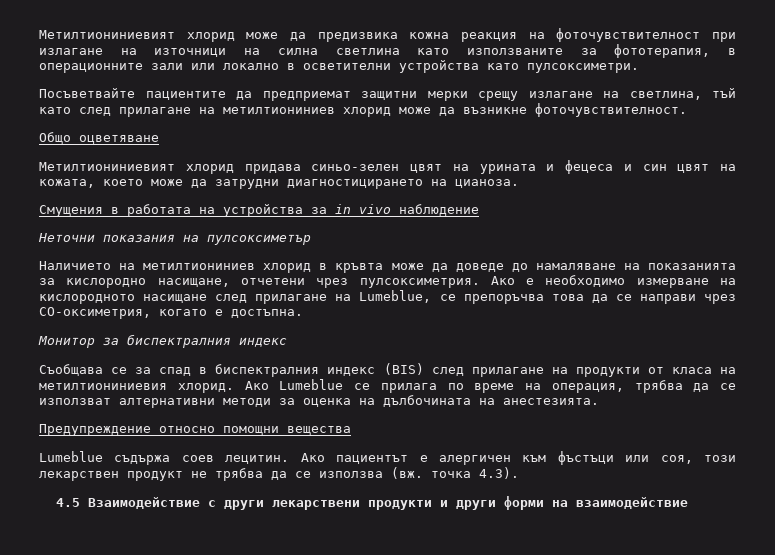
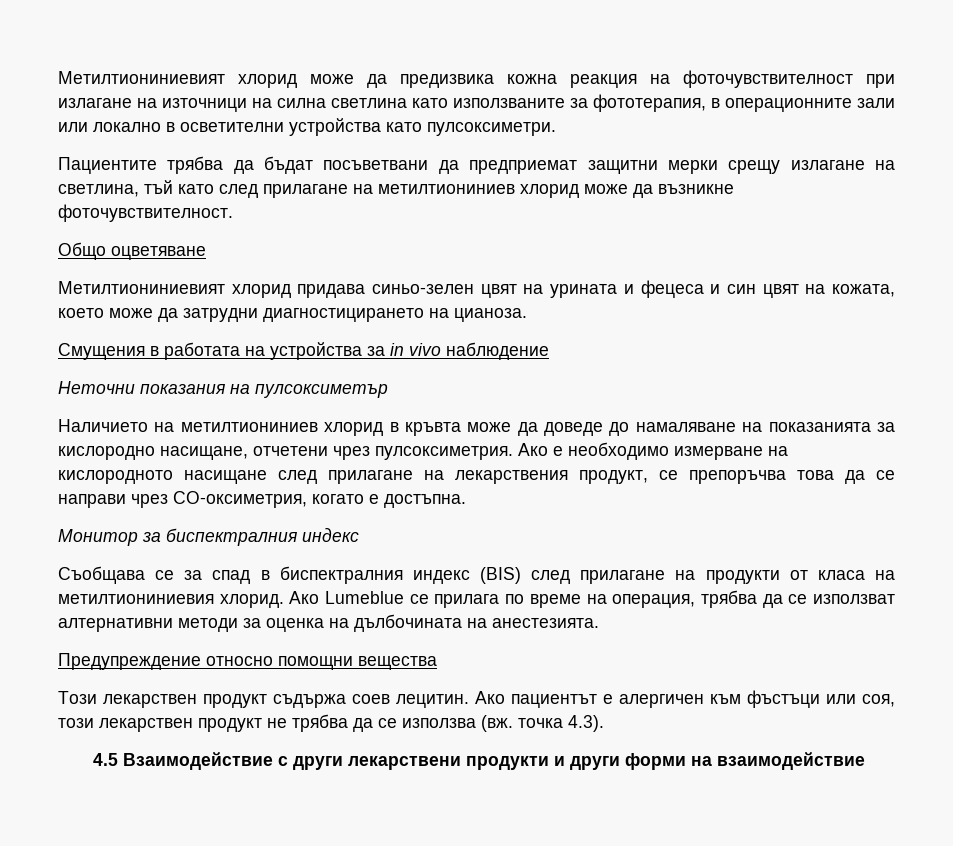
- Посъветвайте пациентите да предприемат защитни мерки срещу излагане на светлина, тъй като след прилагане на метилтиониниев хлорид може да възникне фоточувствителност.
+ Пациентите трябва да бъдат посъветвани да предприемат защитни мерки срещу излагане на светлина, тъй като след прилагане на метилтиониниев хлорид може да възникне фоточувствителност.
- Ако е необходимо измерване на кислородното насищане след прилагане на Lumeblue, се препоръчва това да се направи чрез СО-оксиметрия, когато е достъпна.
+ Ако е необходимо измерване на кислородното насищане след прилагане на лекарствения продукт, се препоръчва това да се направи чрез СО-оксиметрия, когато е достъпна.
- Lumeblue съдържа соев лецитин.
+ Този лекарствен продукт съдържа соев лецитин.

